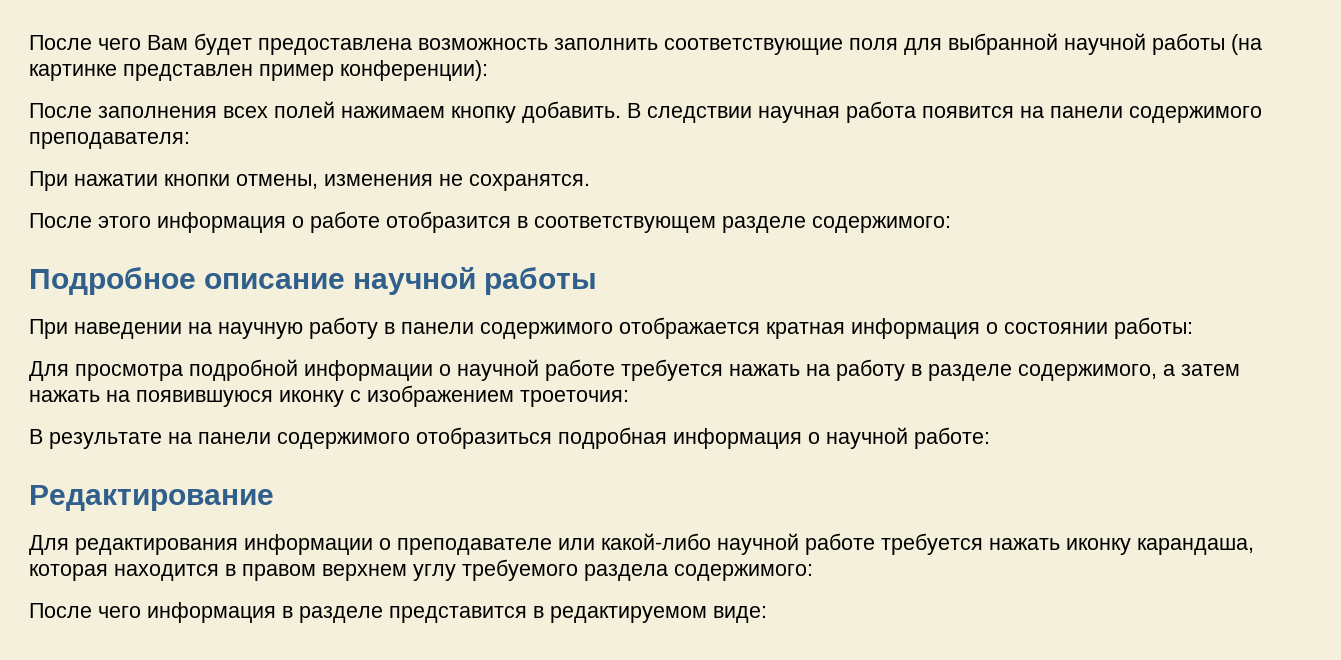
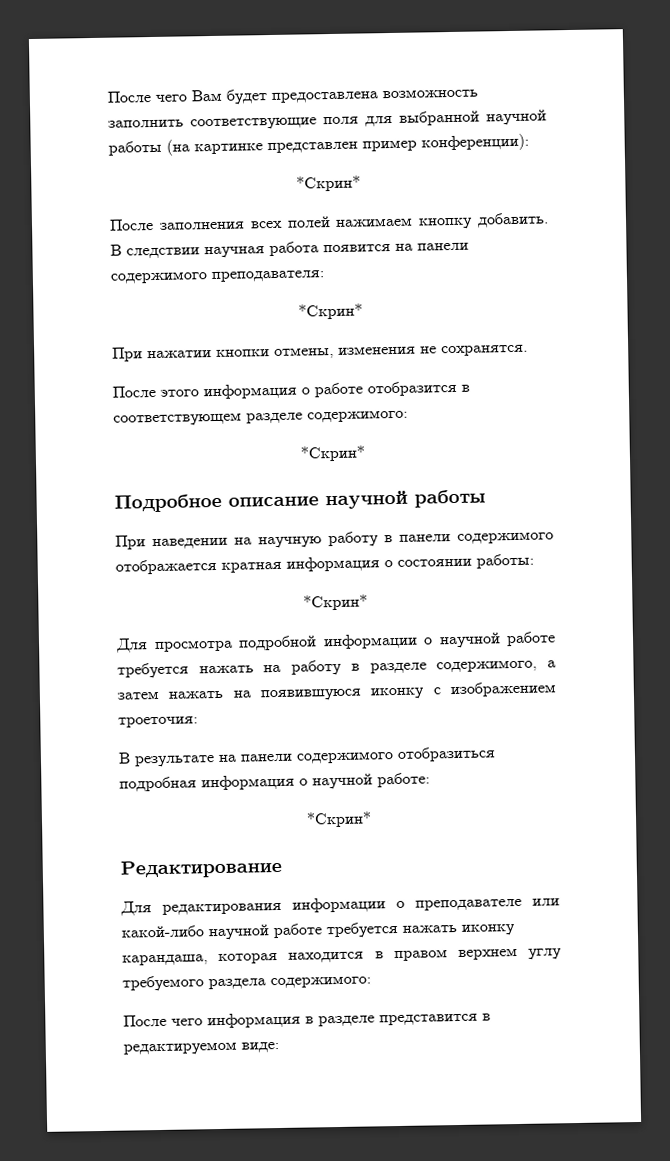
  После чего Вам будет предоставлена возможность заполнить соответствующие поля для выбранной научной работы (на картинке представлен пример конференции):
+ *Скрин*
  В следствии научная работа появится на панели содержимого преподавателя:
+ *Скрин*
  После этого информация о работе отобразится в соответствующем разделе содержимого:
+ *Скрин*
  При наведении на научную работу в панели содержимого отображается кратная информация о состоянии работы:
+ *Скрин*
  В результате на панели содержимого отобразиться подробная информация о научной работе:
+ *Скрин*

